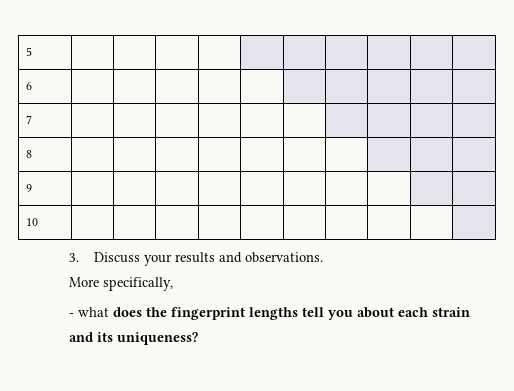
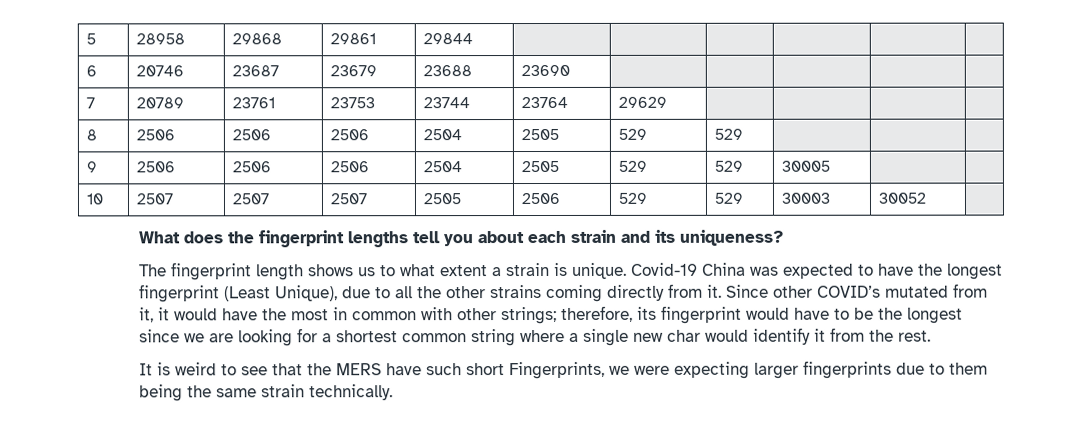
- 5 | | | | | | | | | |
- 6 | | | | | | | | | |
- 7 | | | | | | | | | |
- 8 | | | | | | | | | |
- 9 | | | | | | | | | |
- 10 | | | | | | | | | |
- 3. Discuss your results and observations.
- More specifically,
- - what does the fingerprint lengths tell you about each strain and its uniqueness?
+ 5 | 28958 | 29868 | 29861 | 29844 | | | | | |
+ 6 | 20746 | 23687 | 23679 | 23688 | 23690 | | | | |
+ 7 | 20789 | 23761 | 23753 | 23744 | 23764 | 29629 | | | |
+ 8 | 2506 | 2506 | 2506 | 2504 | 2505 | 529 | 529 | | |
+ 9 | 2506 | 2506 | 2506 | 2504 | 2505 | 529 | 529 | 30005 | |
+ 10 | 2507 | 2507 | 2507 | 2505 | 2506 | 529 | 529 | 30003 | 30052 |
+ What does the fingerprint lengths tell you about each strain and its uniqueness?
+ The fingerprint length shows us to what extent a strain is unique. Covid-19 China was expected to have the longest fingerprint (Least Unique), due to all the other strains coming directly from it. Since other COVID’s mutated from it, it would have the most in common with other strings; therefore, its fingerprint would have to be the longest since we are looking for a shortest common string where a single new char would identify it from the rest.
+ It is weird to see that the MERS have such short Fingerprints, we were expecting larger fingerprints due to them being the same strain technically.

